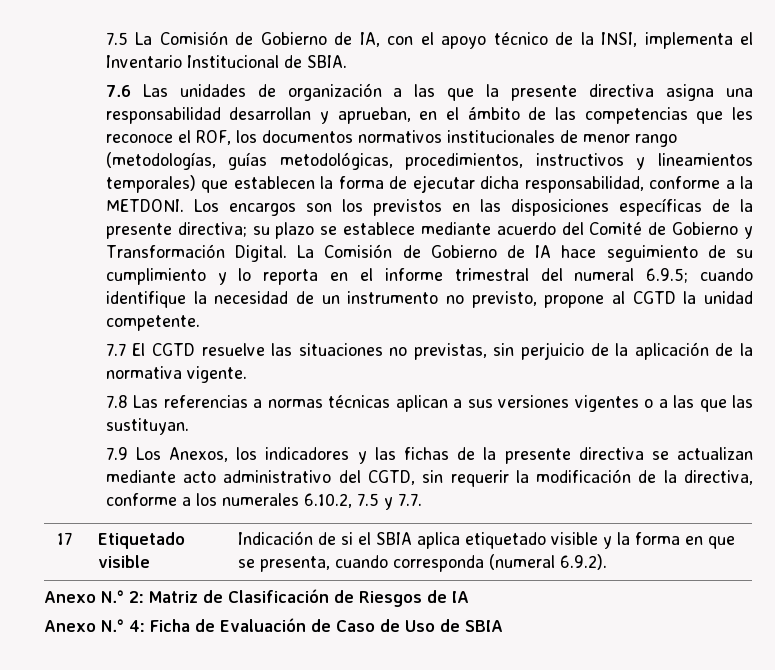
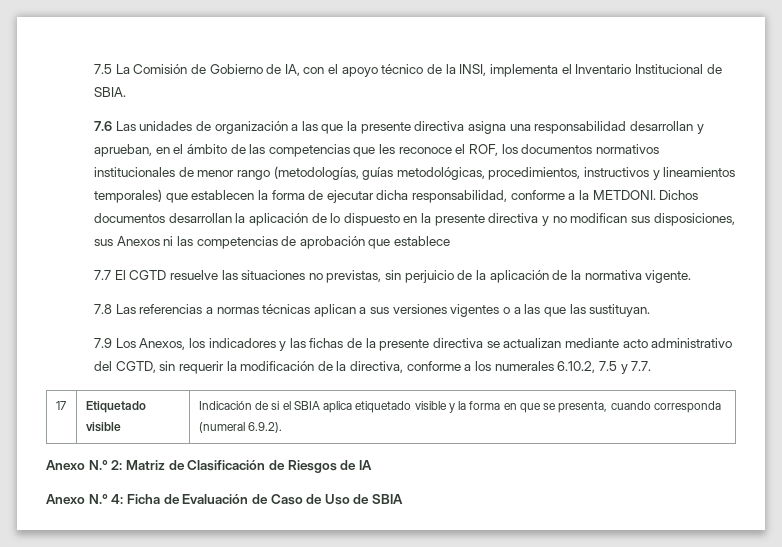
- Los encargos son los previstos en las disposiciones específicas de la presente directiva; su plazo se establece mediante acuerdo del Comité de Gobierno y Transformación Digital. La Comisión de Gobierno de IA hace seguimiento de su cumplimiento y lo reporta en el informe trimestral del numeral 6.9.5; cuando identifique la necesidad de un instrumento no previsto, propone al CGTD la unidad competente.
+ Dichos documentos desarrollan la aplicación de lo dispuesto en la presente directiva y no modifican sus disposiciones, sus Anexos ni las competencias de aprobación que establece

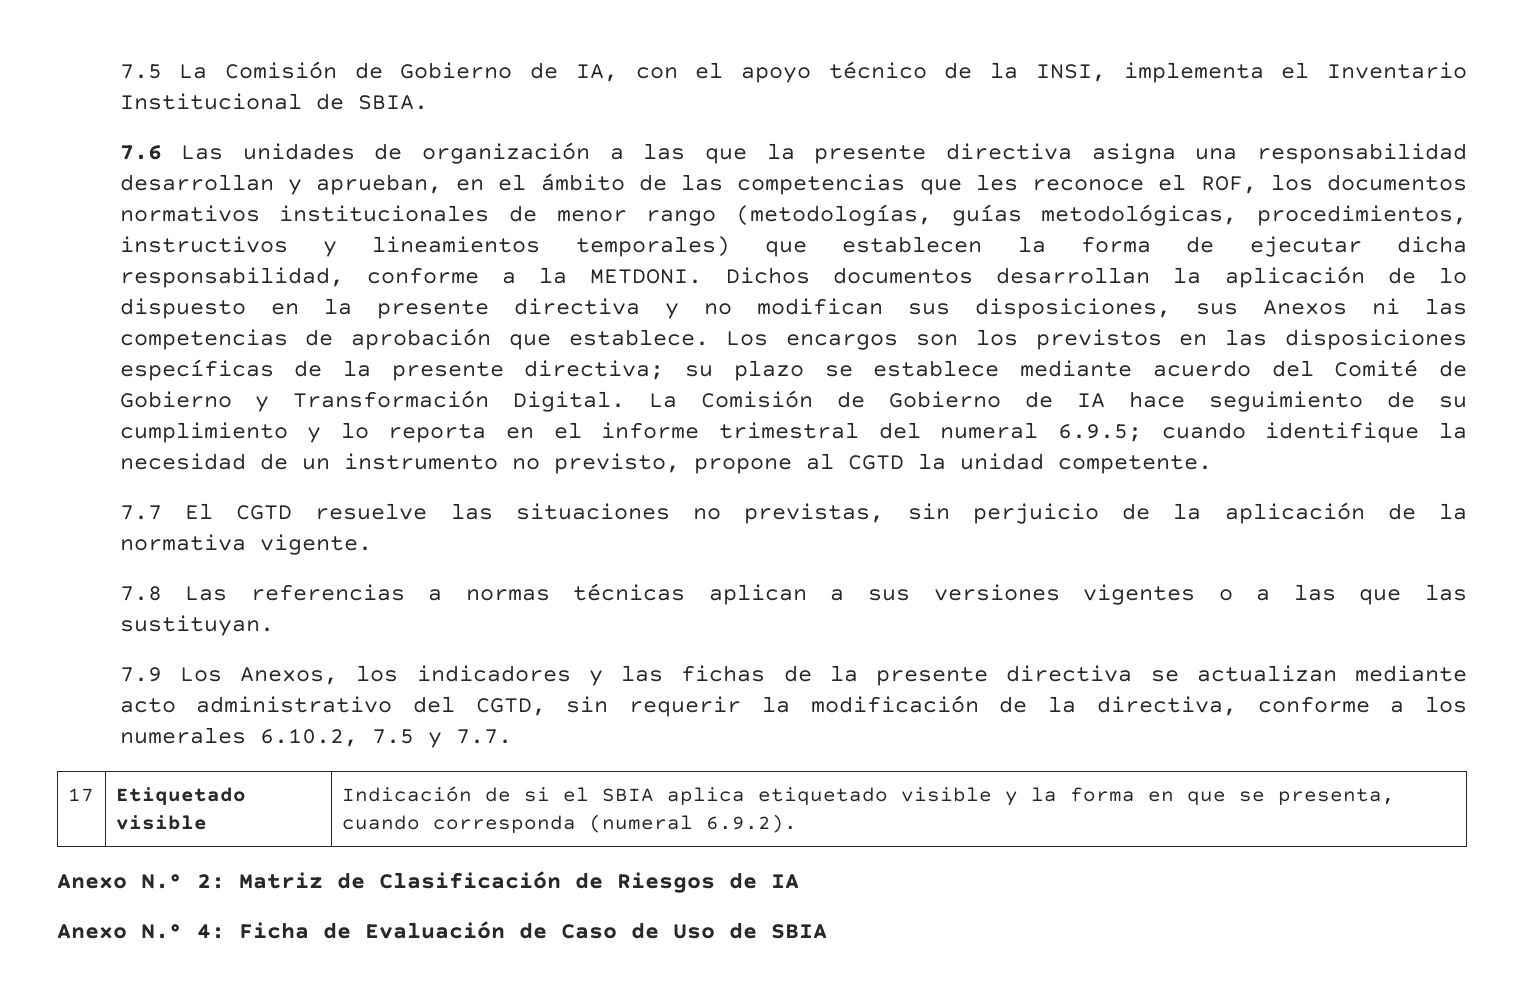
- Dichos documentos desarrollan la aplicación de lo dispuesto en la presente directiva y no modifican sus disposiciones, sus Anexos ni las competencias de aprobación que establece
+ Dichos documentos desarrollan la aplicación de lo dispuesto en la presente directiva y no modifican sus disposiciones, sus Anexos ni las competencias de aprobación que establece. Los encargos son los previstos en las disposiciones específicas de la presente directiva; su plazo se establece mediante acuerdo del Comité de Gobierno y Transformación Digital. La Comisión de Gobierno de IA hace seguimiento de su cumplimiento y lo reporta en el informe trimestral del numeral 6.9.5; cuando identifique la necesidad de un instrumento no previsto, propone al CGTD la unidad competente.

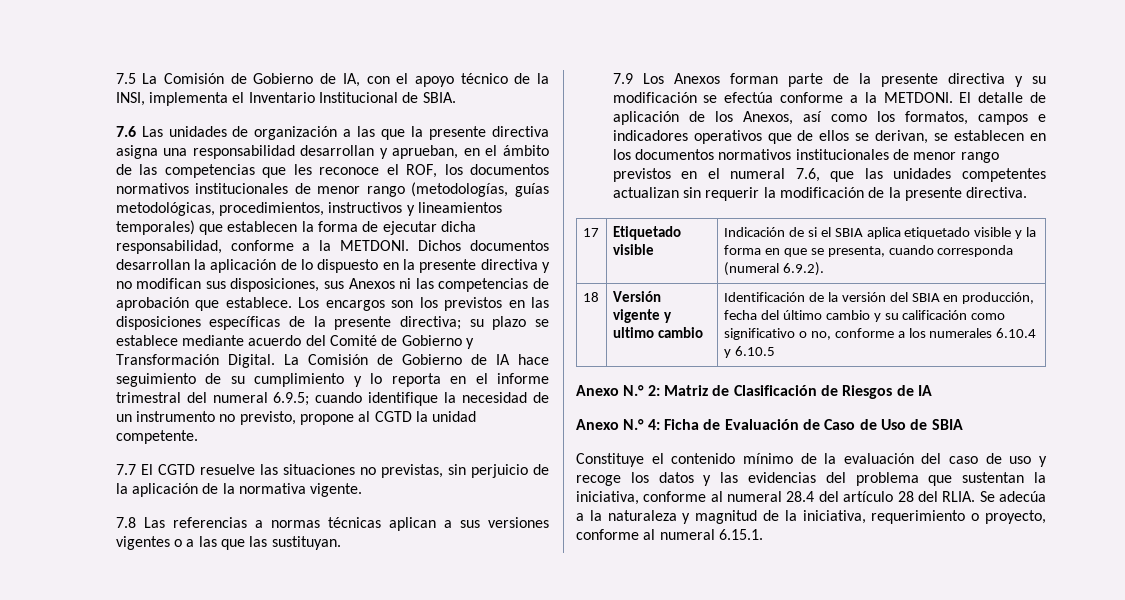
- 7.9 Los Anexos, los indicadores y las fichas de la presente directiva se actualizan mediante acto administrativo del CGTD, sin requerir la modificación de la directiva, conforme a los numerales 6.10.2, 7.5 y 7.7.
+ 7.9 Los Anexos forman parte de la presente directiva y su modificación se efectúa conforme a la METDONI. El detalle de aplicación de los Anexos, así como los formatos, campos e indicadores operativos que de ellos se derivan, se establecen en los documentos normativos institucionales de menor rango previstos en el numeral 7.6, que las unidades competentes actualizan sin requerir la modificación de la presente directiva.
+ 18 | Versión vigente y ultimo cambio | Identificación de la versión del SBIA en producción, fecha del último cambio y su calificación como significativo o no, conforme a los numerales 6.10.4 y 6.10.5
+ Constituye el contenido mínimo de la evaluación del caso de uso y recoge los datos y las evidencias del problema que sustentan la iniciativa, conforme al numeral 28.4 del artículo 28 del RLIA. Se adecúa a la naturaleza y magnitud de la iniciativa, requerimiento o proyecto, conforme al numeral 6.15.1.

